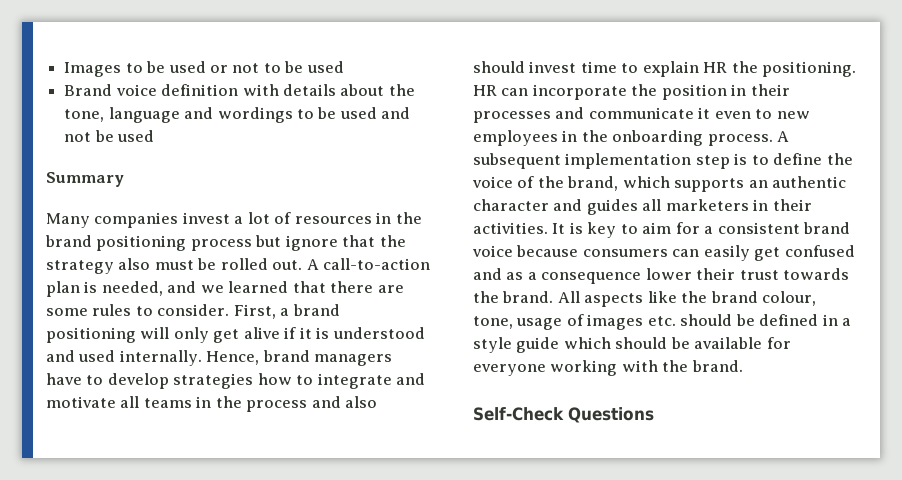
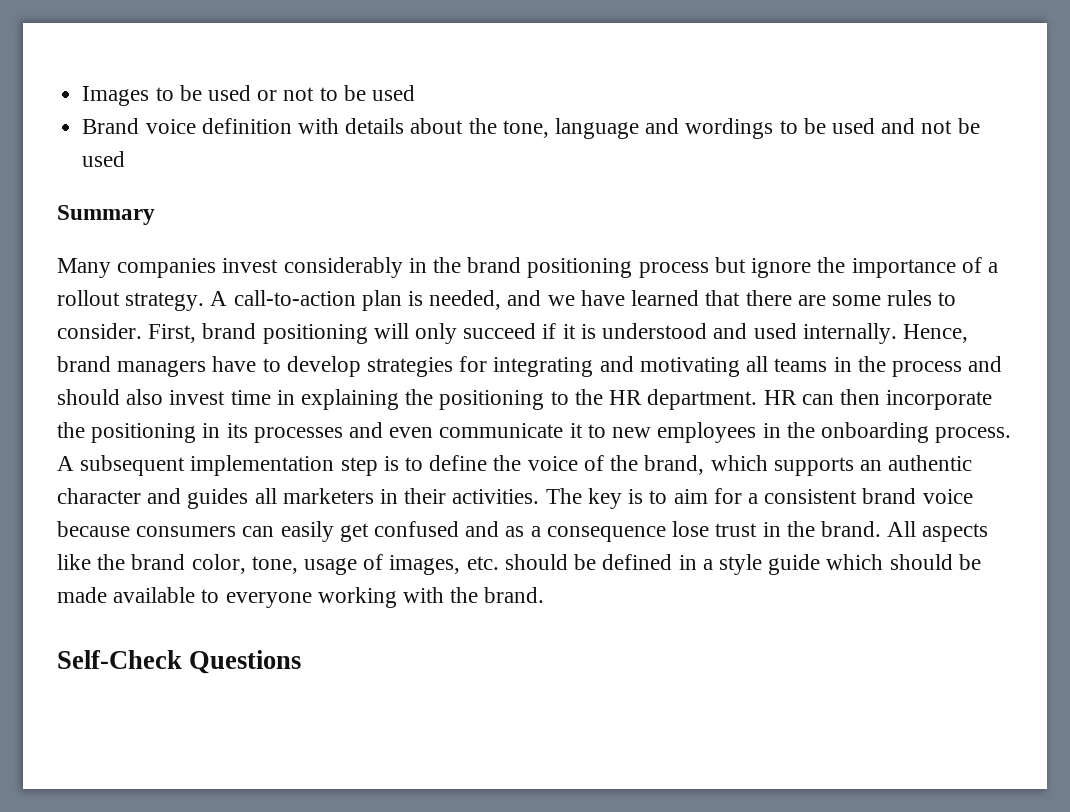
- Many companies invest a lot of resources in the brand positioning process but ignore that the strategy also must be rolled out.
+ Many companies invest considerably in the brand positioning process but ignore the importance of a rollout strategy.
- A call-to-action plan is needed, and we learned that there are some rules to consider.
+ A call-to-action plan is needed, and we have learned that there are some rules to consider.
- First, a brand positioning will only get alive if it is understood and used internally.
+ First, brand positioning will only succeed if it is understood and used internally.
- Hence, brand managers have to develop strategies how to integrate and motivate all teams in the process and also should invest time to explain HR the positioning.
+ Hence, brand managers have to develop strategies for integrating and motivating all teams in the process and should also invest time in explaining the positioning to the HR department.
- HR can incorporate the position in their processes and communicate it even to new employees in the onboarding process.
+ HR can then incorporate the positioning in its processes and even communicate it to new employees in the onboarding process.
- It is key to aim for a consistent brand voice because consumers can easily get confused and as a consequence lower their trust towards the brand.
+ The key is to aim for a consistent brand voice because consumers can easily get confused and as a consequence lose trust in the brand.
- All aspects like the brand colour, tone, usage of images etc. should be defined in a style guide which should be available for everyone working with the brand.
+ All aspects like the brand color, tone, usage of images, etc. should be defined in a style guide which should be made available to everyone working with the brand.

